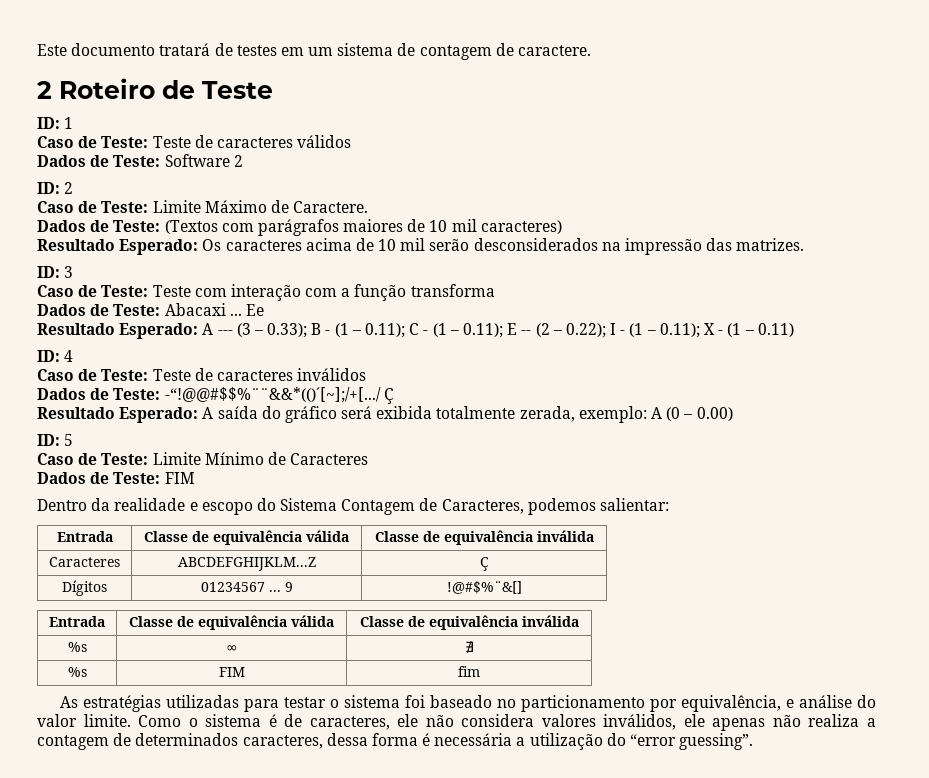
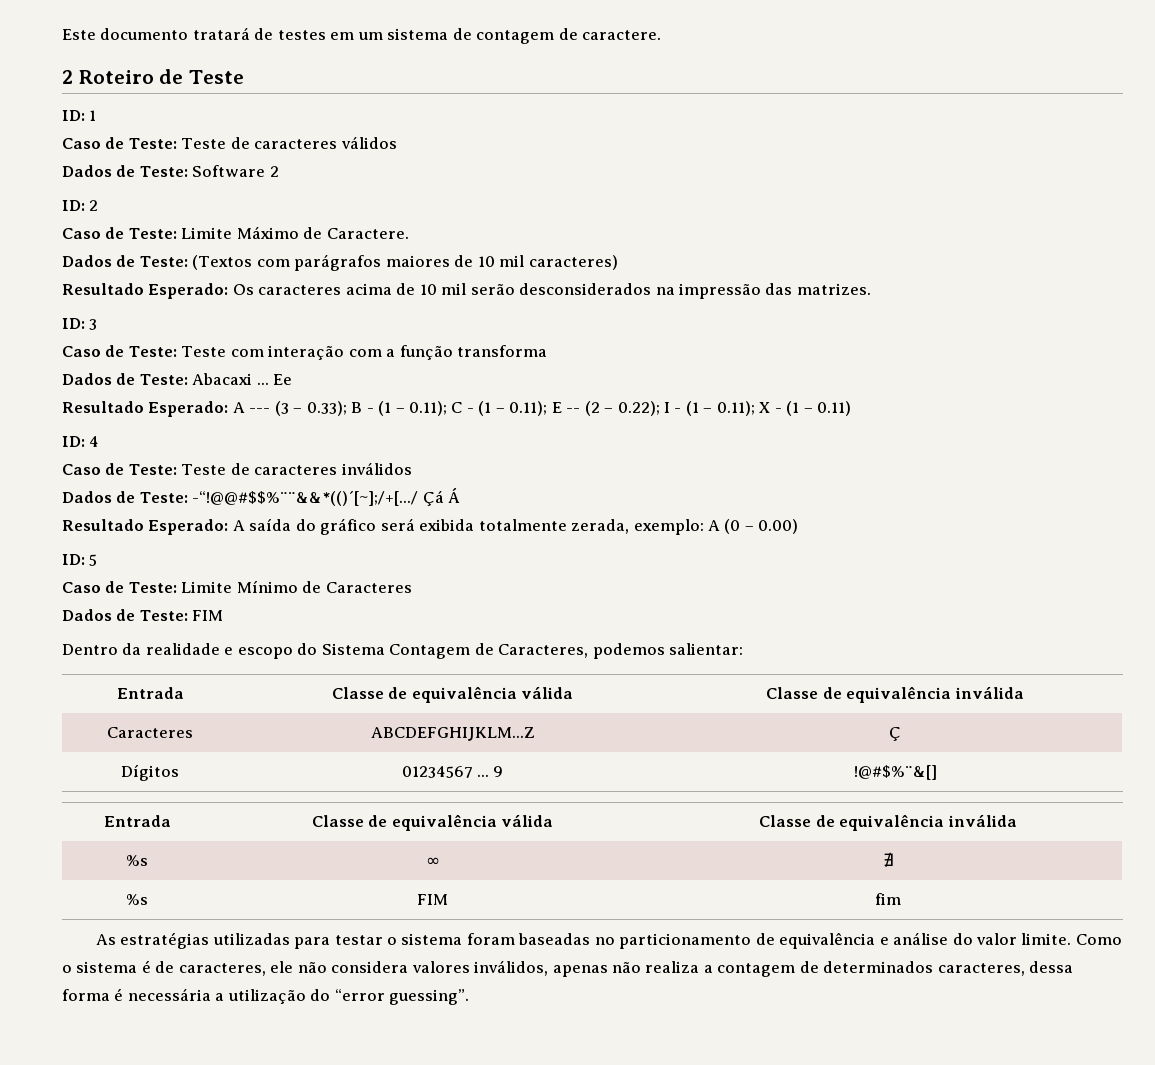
- Dados de Teste: -“!@@#$$%¨¨&&*(()´[~];/+[.../ Ç
+ Dados de Teste: -“!@@#$$%¨¨&&*(()´[~];/+[.../ Çá Á
- As estratégias utilizadas para testar o sistema foi baseado no particionamento por equivalência, e análise do valor limite.
+ As estratégias utilizadas para testar o sistema foram baseadas no particionamento de equivalência e análise do valor limite.
- Como o sistema é de caracteres, ele não considera valores inválidos, ele apenas não realiza a contagem de determinados caracteres, dessa forma é necessária a utilização do “error guessing”.
+ Como o sistema é de caracteres, ele não considera valores inválidos, apenas não realiza a contagem de determinados caracteres, dessa forma é necessária a utilização do “error guessing”.

